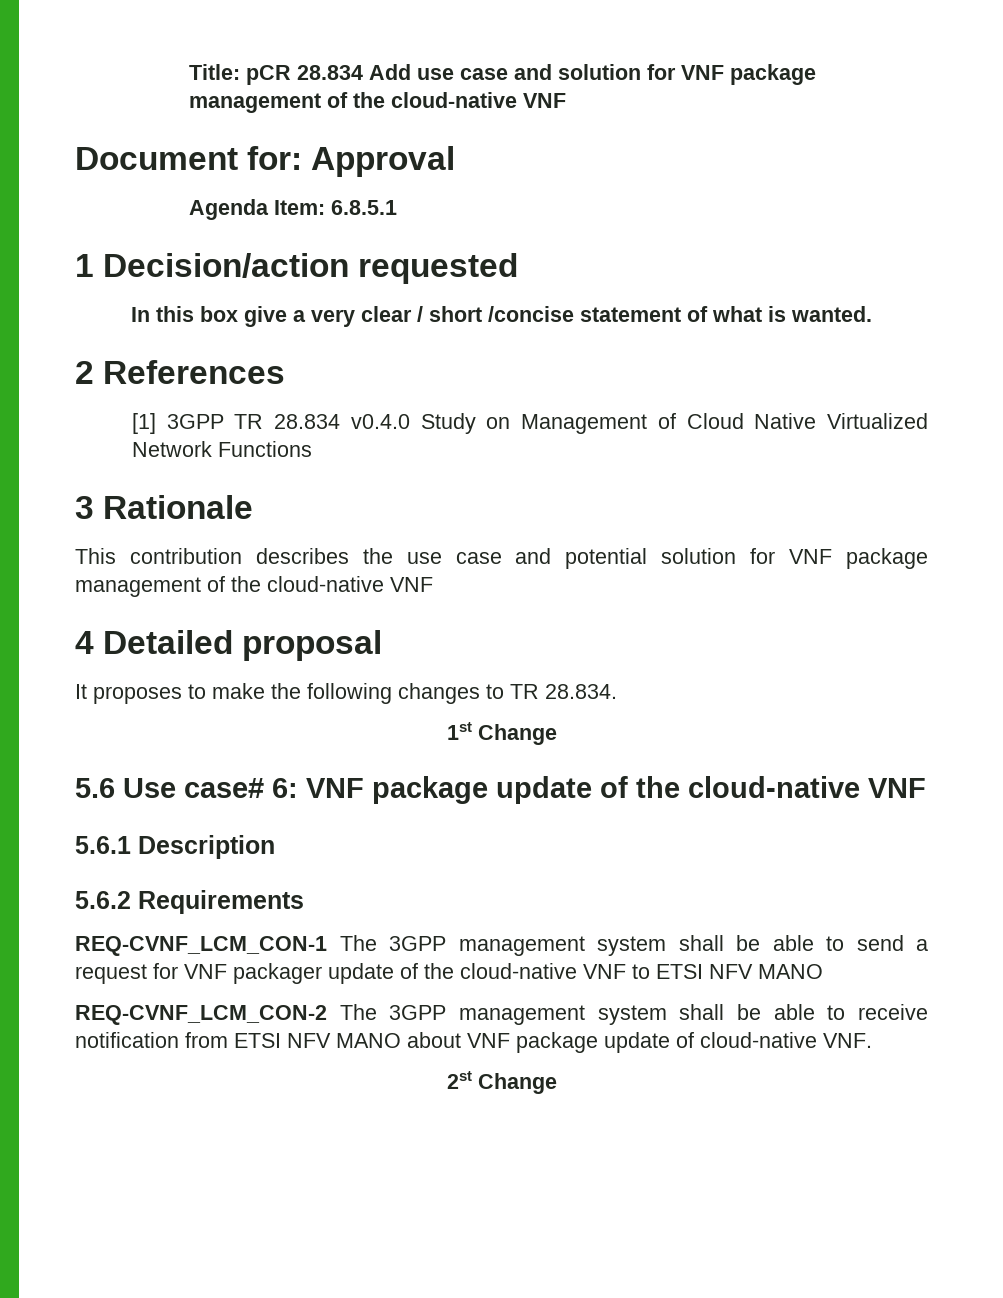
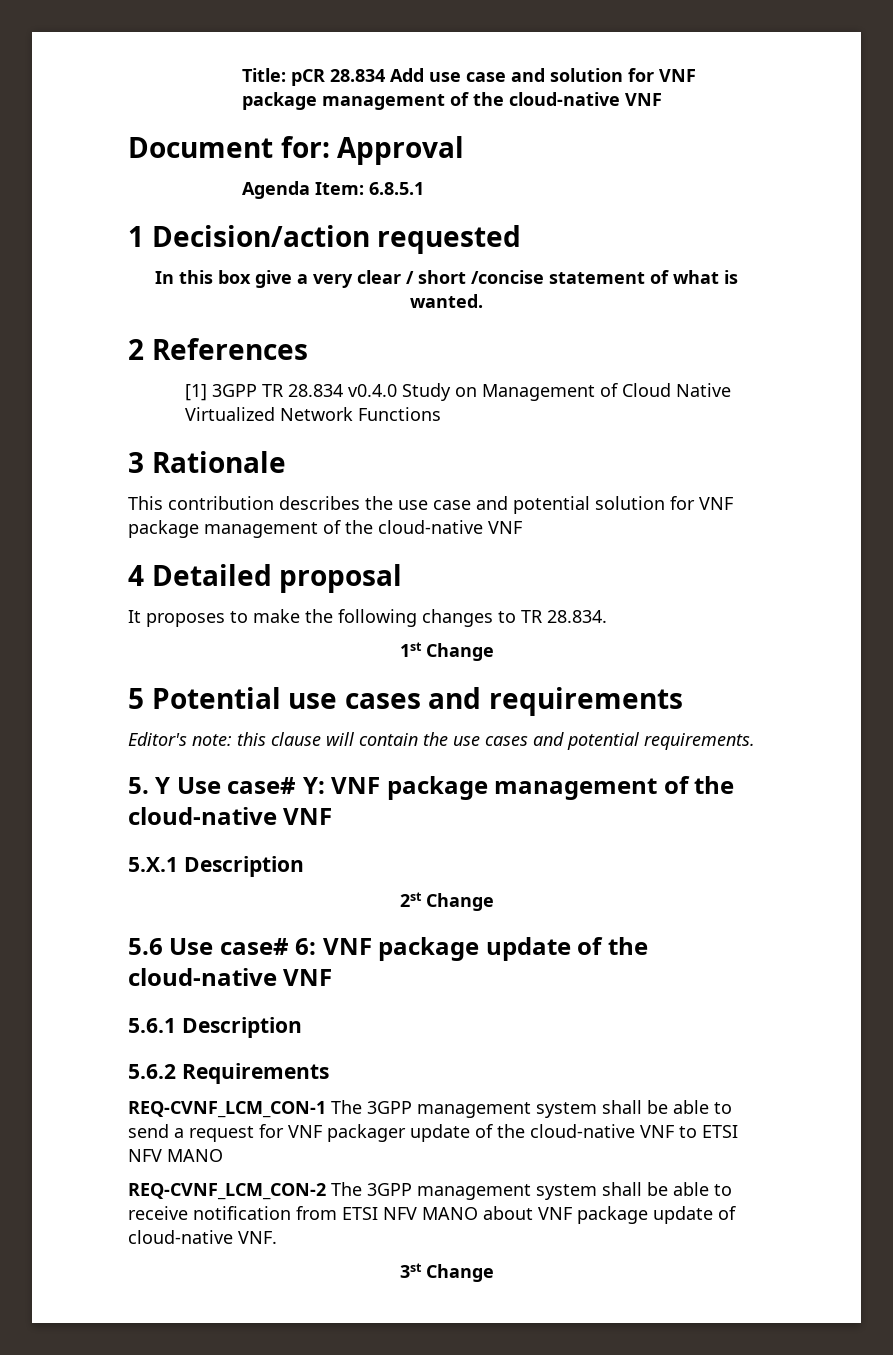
+ 5 Potential use cases and requirements
+ Editor's note: this clause will contain the use cases and potential requirements.
+ 5. Y Use case# Y: VNF package management of the cloud-native VNF
+ 5.X.1 Description
+ 2st Change
- 2st Change
+ 3st Change

